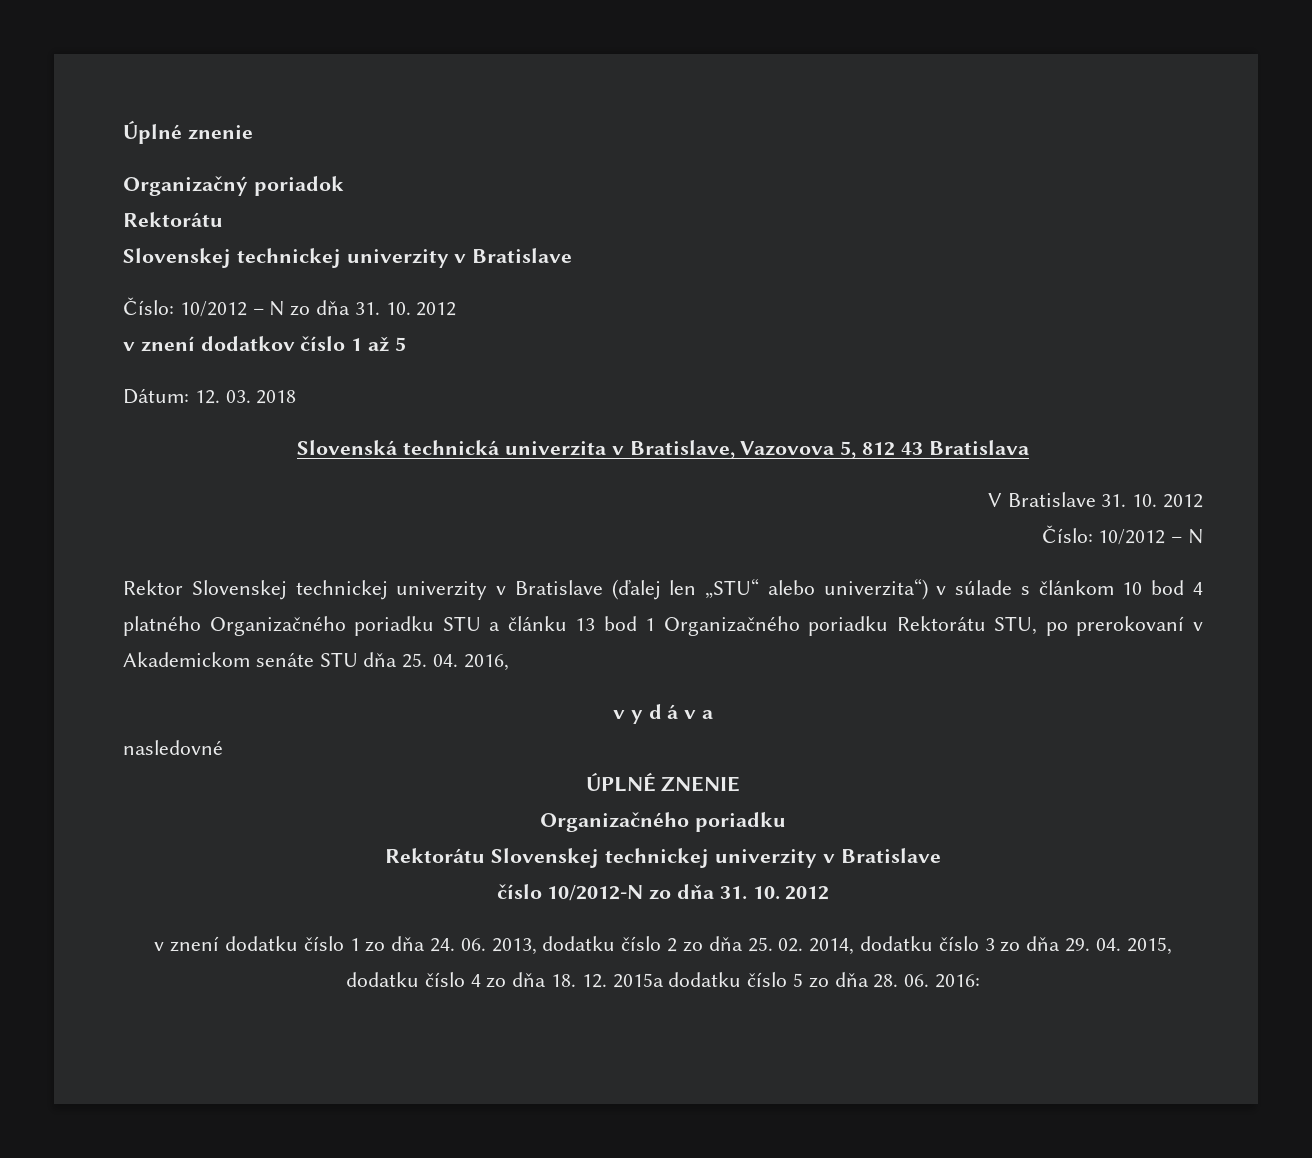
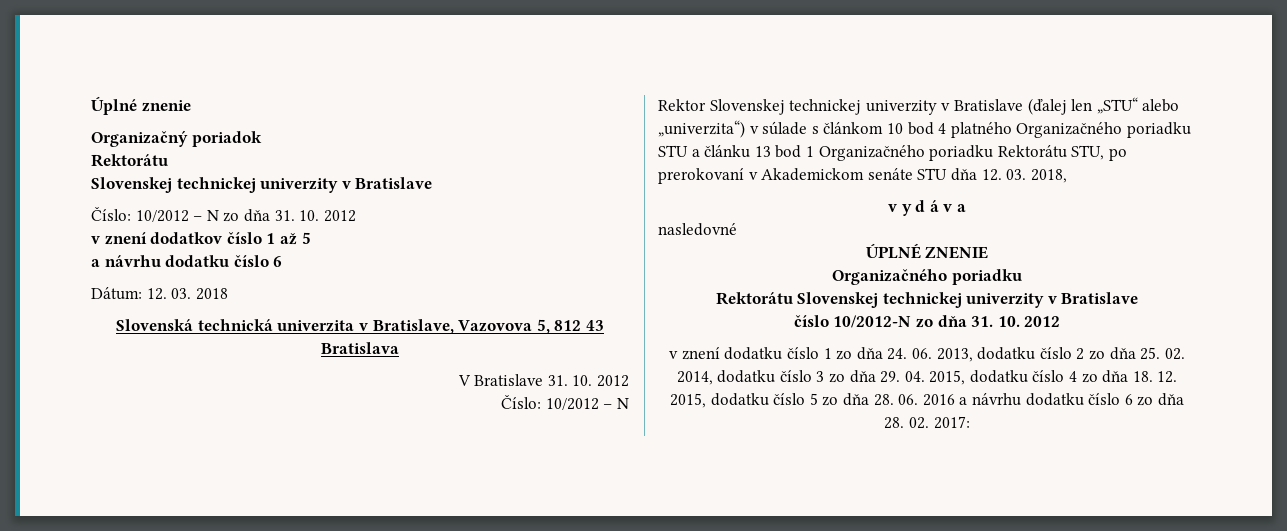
  v znení dodatkov číslo 1 až 5
+ a návrhu dodatku číslo 6
- Rektor Slovenskej technickej univerzity v Bratislave (ďalej len „STU“ alebo univerzita“) v súlade s článkom 10 bod 4 platného Organizačného poriadku STU a článku 13 bod 1 Organizačného poriadku Rektorátu STU, po prerokovaní v Akademickom senáte STU dňa 25. 04. 2016,
+ Rektor Slovenskej technickej univerzity v Bratislave (ďalej len „STU“ alebo „univerzita“) v súlade s článkom 10 bod 4 platného Organizačného poriadku STU a článku 13 bod 1 Organizačného poriadku Rektorátu STU, po prerokovaní v Akademickom senáte STU dňa 12. 03. 2018,
- v znení dodatku číslo 1 zo dňa 24. 06. 2013, dodatku číslo 2 zo dňa 25. 02. 2014, dodatku číslo 3 zo dňa 29. 04. 2015, dodatku číslo 4 zo dňa 18. 12. 2015a dodatku číslo 5 zo dňa 28. 06. 2016:
+ v znení dodatku číslo 1 zo dňa 24. 06. 2013, dodatku číslo 2 zo dňa 25. 02. 2014, dodatku číslo 3 zo dňa 29. 04. 2015, dodatku číslo 4 zo dňa 18. 12. 2015, dodatku číslo 5 zo dňa 28. 06. 2016 a návrhu dodatku číslo 6 zo dňa 28. 02. 2017:

